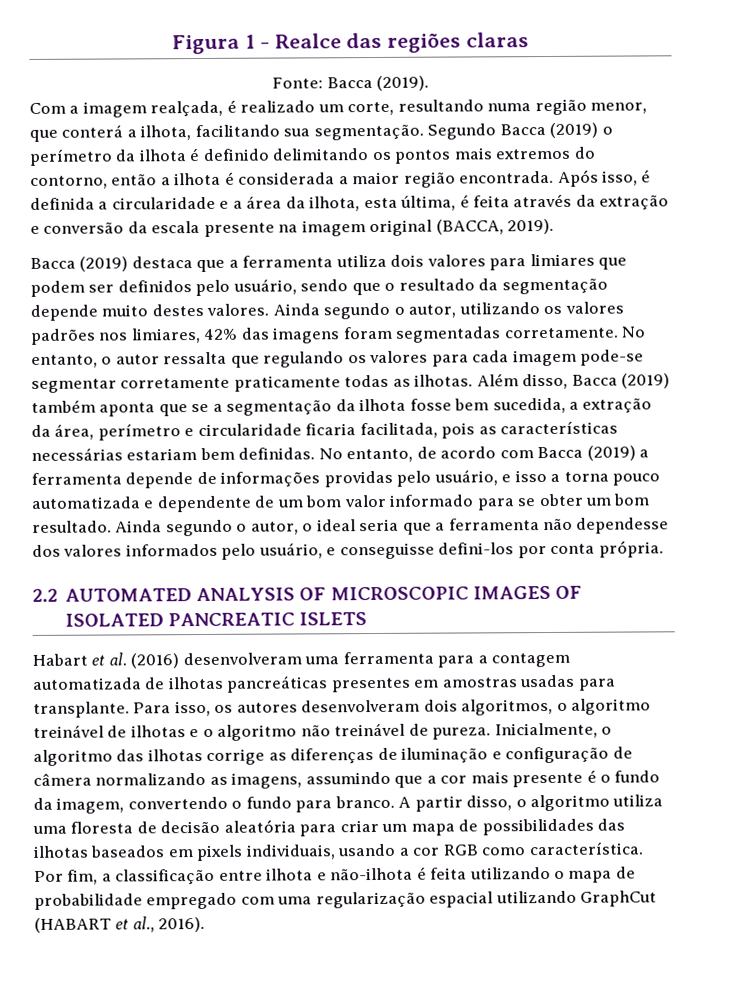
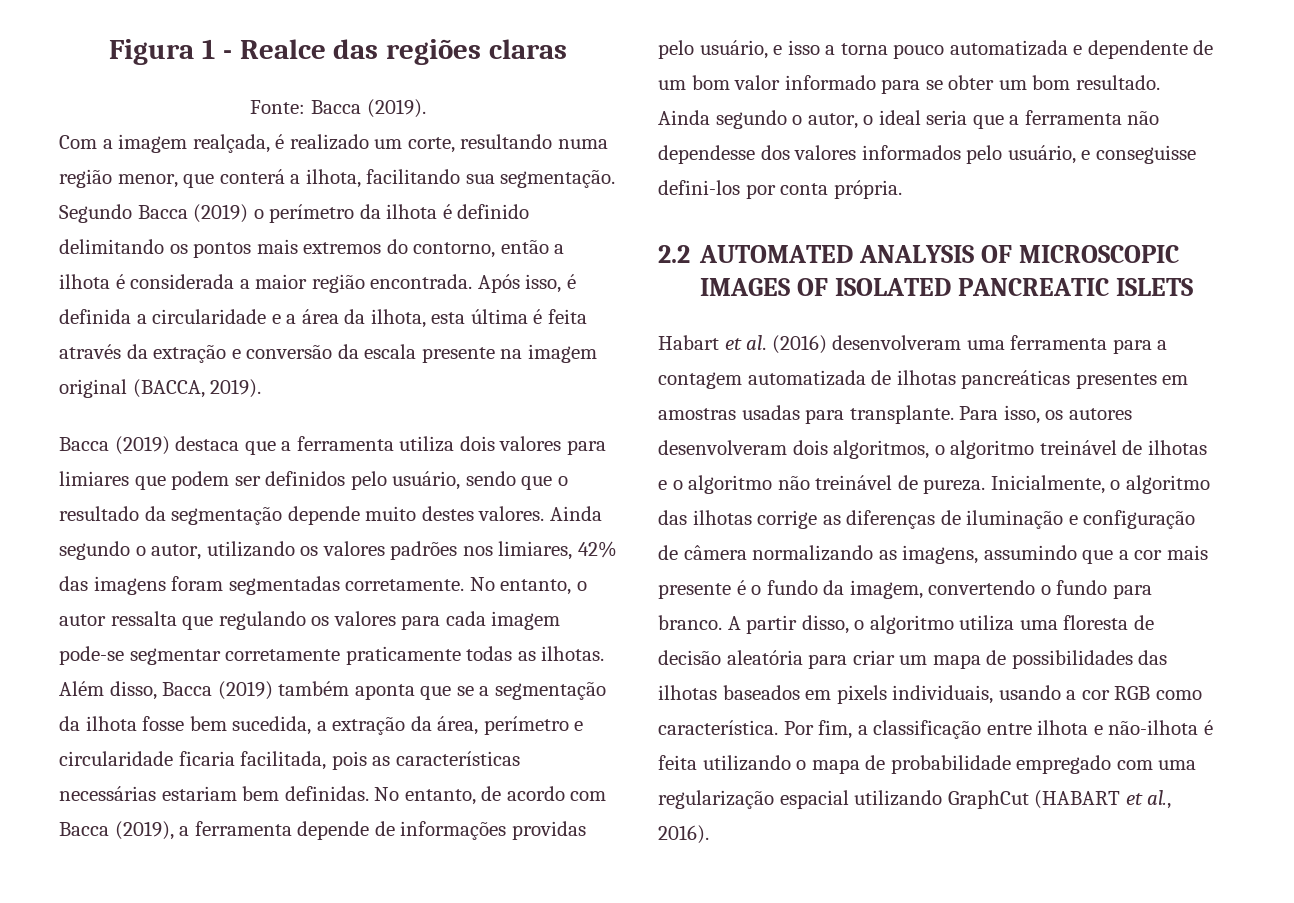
- Após isso, é definida a circularidade e a área da ilhota, esta última, é feita através da extração e conversão da escala presente na imagem original (BACCA, 2019).
+ Após isso, é definida a circularidade e a área da ilhota, esta última é feita através da extração e conversão da escala presente na imagem original (BACCA, 2019).
- No entanto, de acordo com Bacca (2019) a ferramenta depende de informações providas pelo usuário, e isso a torna pouco automatizada e dependente de um bom valor informado para se obter um bom resultado.
+ No entanto, de acordo com Bacca (2019), a ferramenta depende de informações providas pelo usuário, e isso a torna pouco automatizada e dependente de um bom valor informado para se obter um bom resultado.

